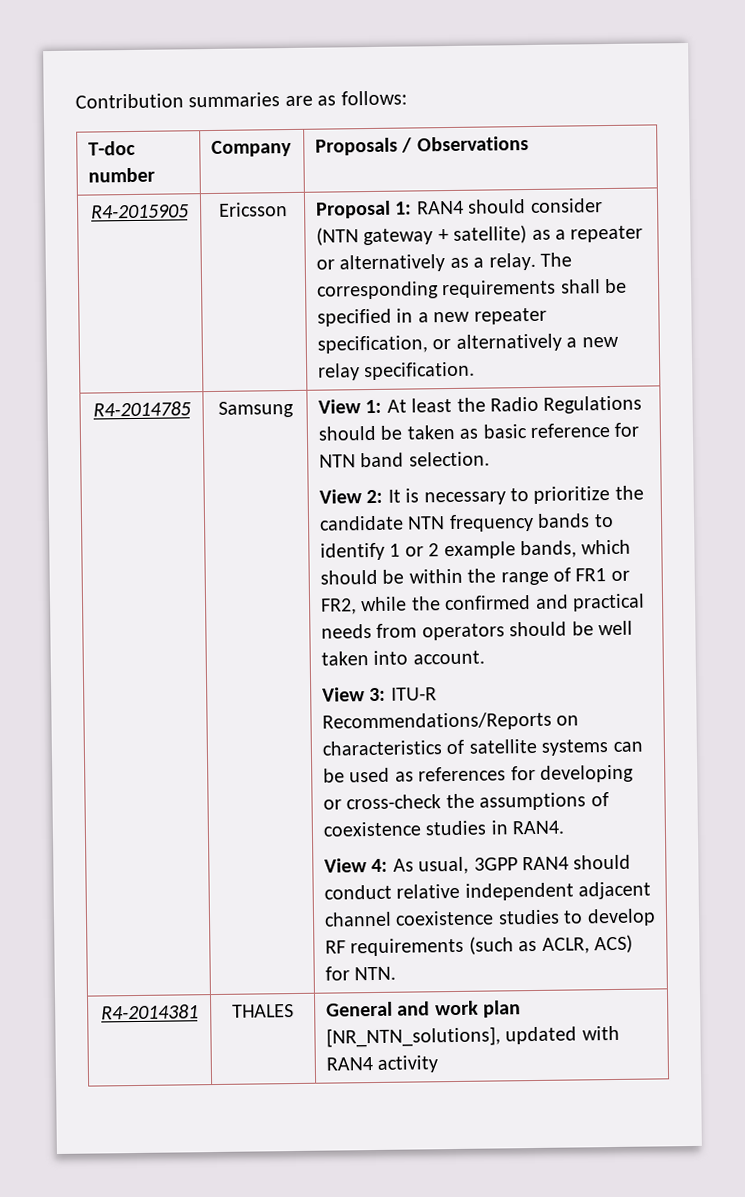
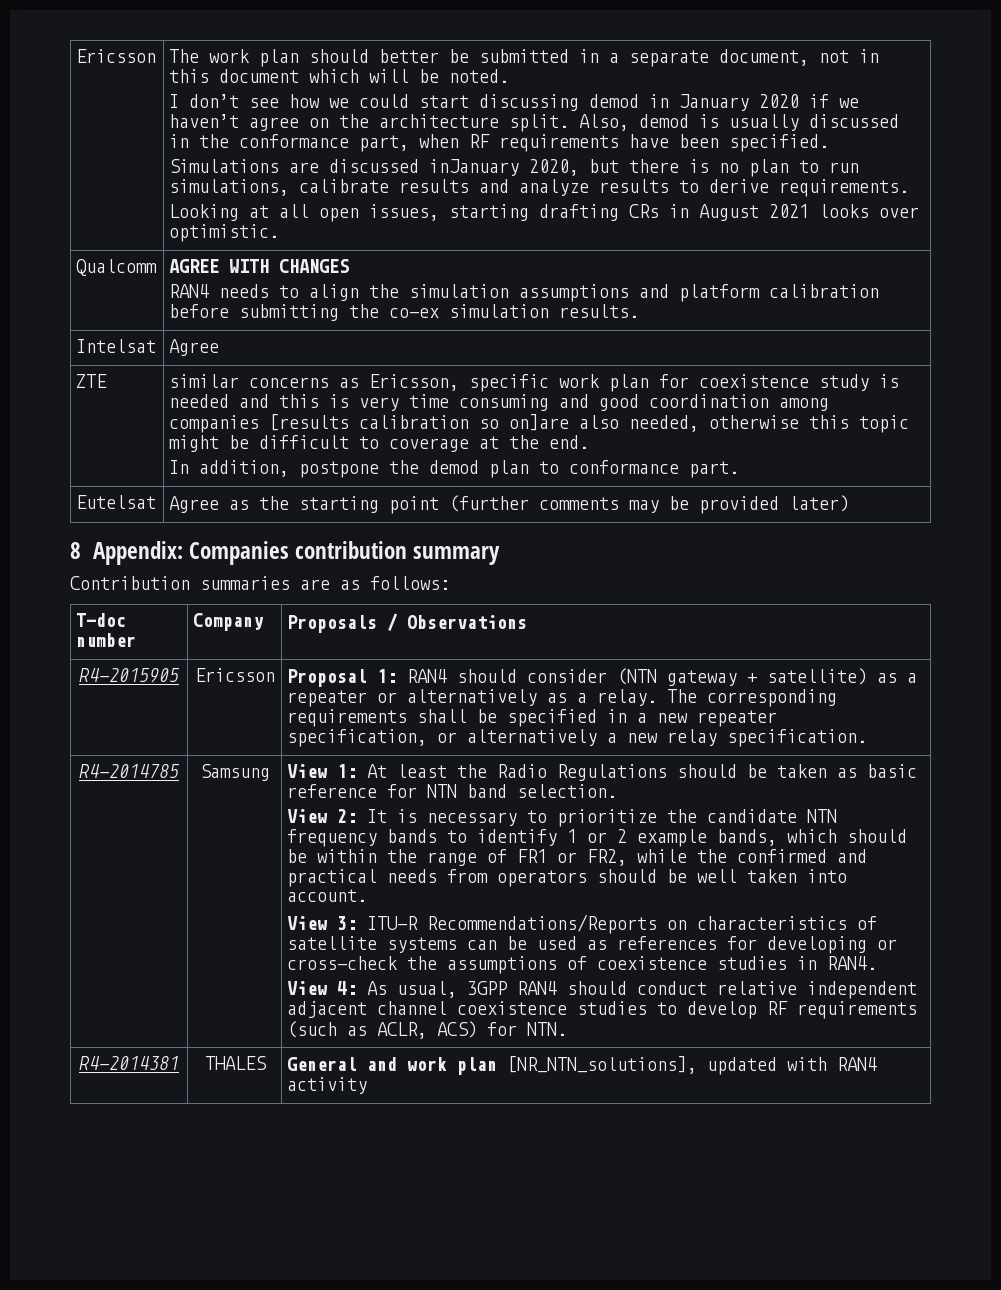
+ Ericsson | The work plan should better be submitted in a separate document, not in this document which will be noted.
+ I don’t see how we could start discussing demod in January 2020 if we haven’t agree on the architecture split. Also, demod is usually discussed in the conformance part, when RF requirements have been specified.
+ Simulations are discussed inJanuary 2020, but there is no plan to run simulations, calibrate results and analyze results to derive requirements.
+ Looking at all open issues, starting drafting CRs in August 2021 looks over optimistic.
+ Qualcomm | AGREE WITH CHANGES
+ RAN4 needs to align the simulation assumptions and platform calibration before submitting the co-ex simulation results.
+ Intelsat | Agree
+ ZTE | similar concerns as Ericsson, specific work plan for coexistence study is needed and this is very time consuming and good coordination among companies [results calibration so on]are also needed, otherwise this topic might be difficult to coverage at the end.
+ In addition, postpone the demod plan to conformance part.
+ Eutelsat | Agree as the starting point (further comments may be provided later)
+ 8 Appendix: Companies contribution summary

